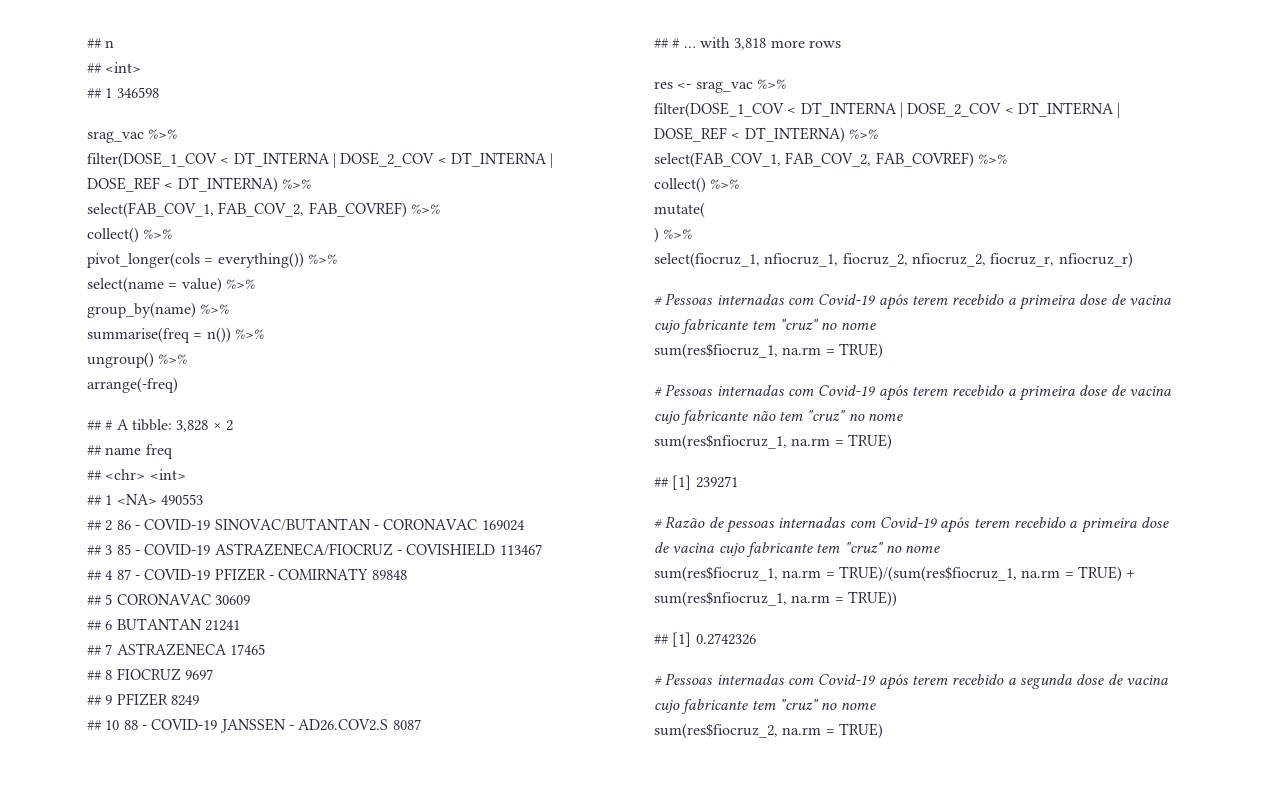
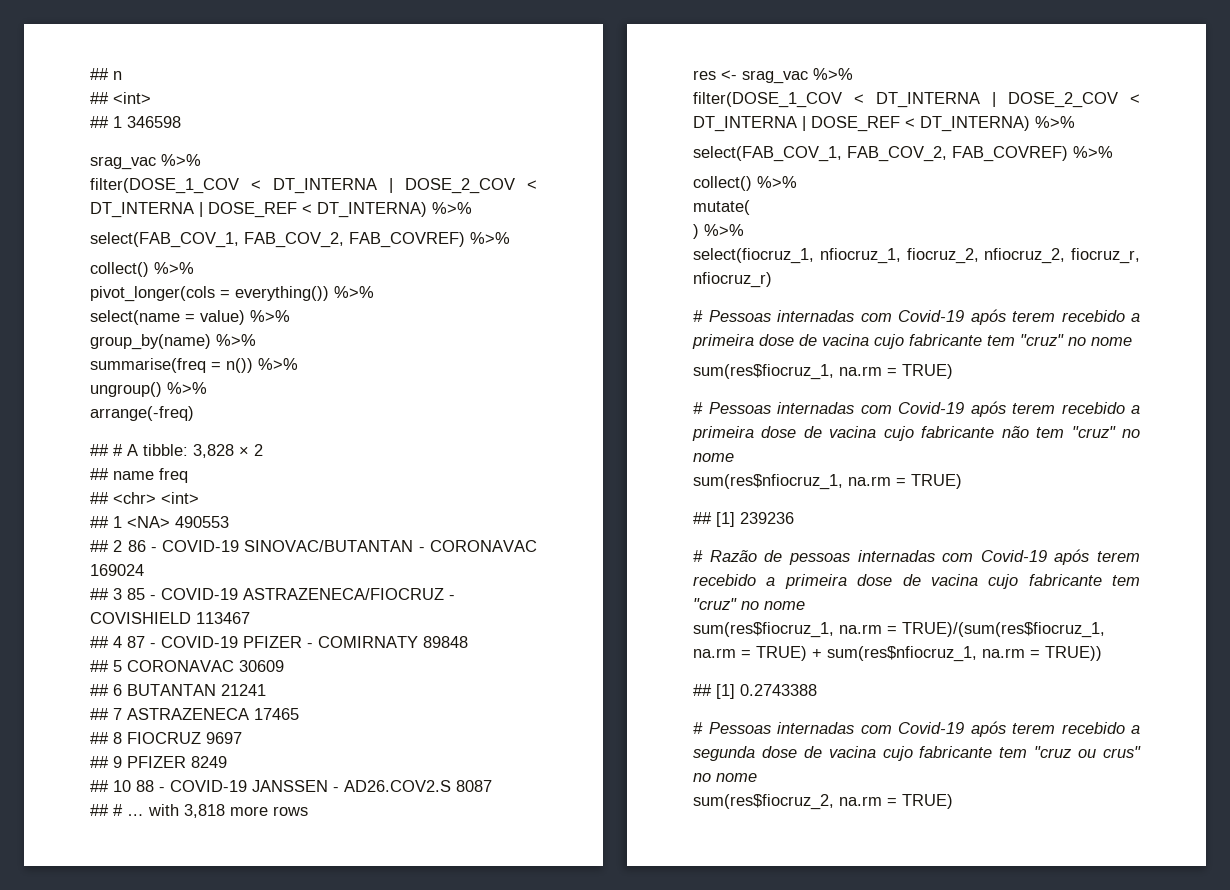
- ## [1] 239271
+ ## [1] 239236
- ## [1] 0.2742326
+ ## [1] 0.2743388
- # Pessoas internadas com Covid-19 após terem recebido a segunda dose de vacina cujo fabricante tem "cruz" no nome
+ # Pessoas internadas com Covid-19 após terem recebido a segunda dose de vacina cujo fabricante tem "cruz ou crus" no nome

